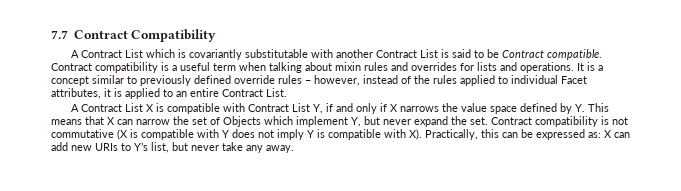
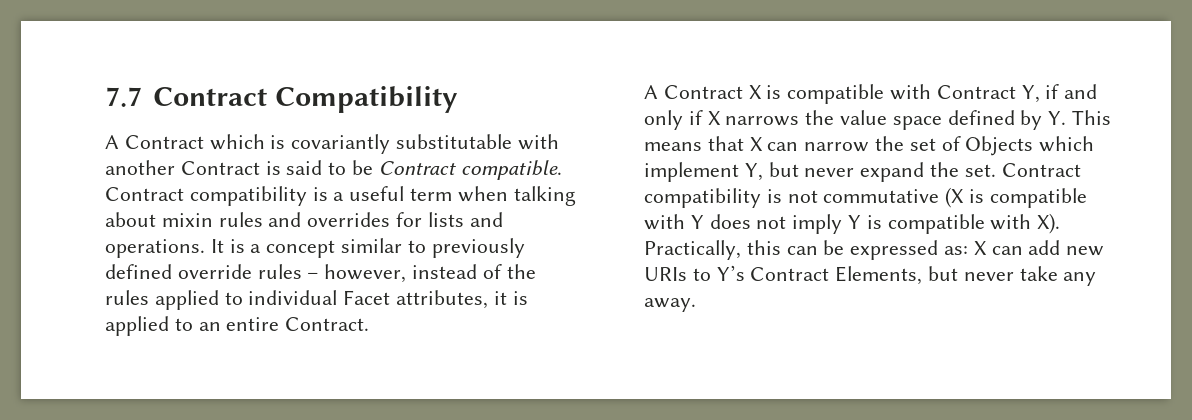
- A Contract List which is covariantly substitutable with another Contract List is said to be Contract compatible.
+ A Contract which is covariantly substitutable with another Contract is said to be Contract compatible.
- It is a concept similar to previously defined override rules – however, instead of the rules applied to individual Facet attributes, it is applied to an entire Contract List.
- A Contract List X is compatible with Contract List Y, if and only if X narrows the value space defined by Y. This means that X can narrow the set of Objects which implement Y, but never expand the set.
+ It is a concept similar to previously defined override rules – however, instead of the rules applied to individual Facet attributes, it is applied to an entire Contract.
+ A Contract X is compatible with Contract Y, if and only if X narrows the value space defined by Y. This means that X can narrow the set of Objects which implement Y, but never expand the set.
- Contract compatibility is not commutative (X is compatible with Y does not imply Y is compatible with X). Practically, this can be expressed as: X can add new URIs to Y’s list, but never take any away.
+ Contract compatibility is not commutative (X is compatible with Y does not imply Y is compatible with X). Practically, this can be expressed as: X can add new URIs to Y’s Contract Elements, but never take any away.

